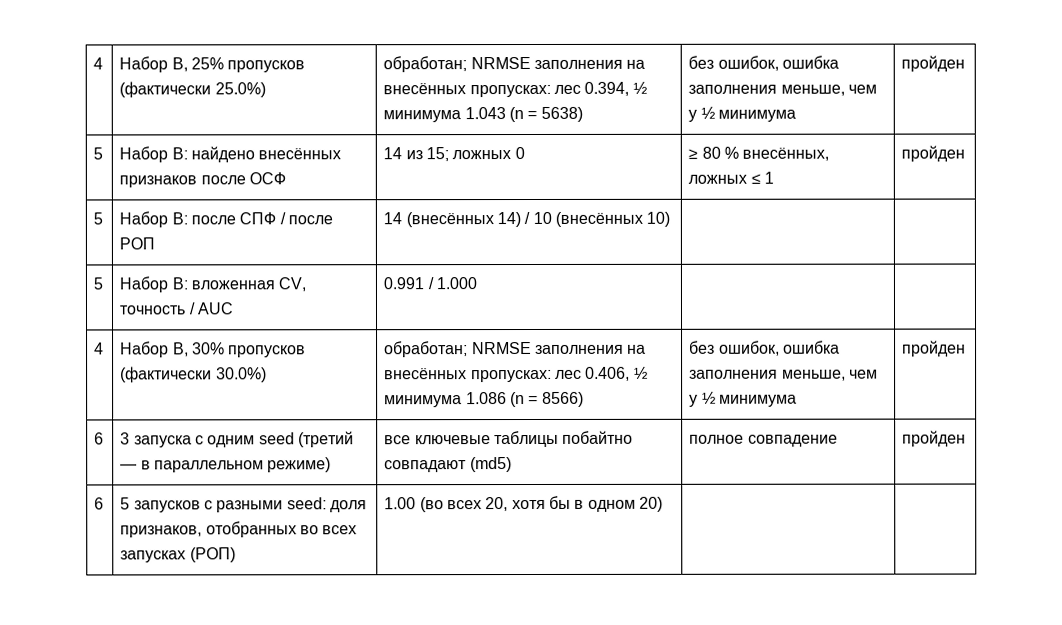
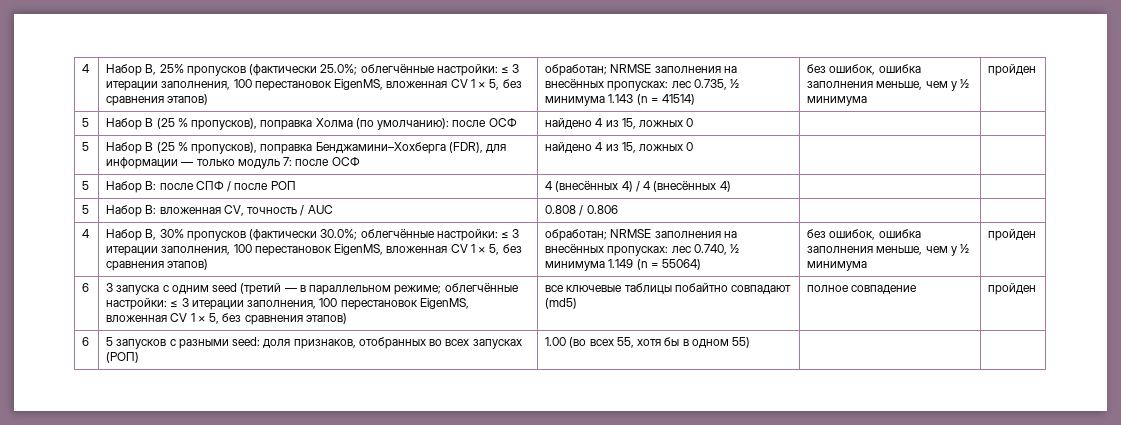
- Набор В, 25% пропусков (фактически 25.0%) | обработан; NRMSE заполнения на внесённых пропусках: лес 0.394, ½ минимума 1.043 (n = 5638)
+ Набор В, 25% пропусков (фактически 25.0%; облегчённые настройки: ≤ 3 итерации заполнения, 100 перестановок EigenMS, вложенная CV 1 × 5, без сравнения этапов) | обработан; NRMSE заполнения на внесённых пропусках: лес 0.735, ½ минимума 1.143 (n = 41514)
- 5 | Набор В: найдено внесённых признаков после ОСФ | 14 из 15; ложных 0 | ≥ 80 % внесённых, ложных ≤ 1 | пройден
+ 5 | Набор В (25 % пропусков), поправка Холма (по умолчанию): после ОСФ | найдено 4 из 15, ложных 0 | |
+ 5 | Набор В (25 % пропусков), поправка Бенджамини–Хохберга (FDR), для информации — только модуль 7: после ОСФ | найдено 4 из 15, ложных 0 | |
- 5 | Набор В: после СПФ / после РОП | 14 (внесённых 14) / 10 (внесённых 10) | |
+ 5 | Набор В: после СПФ / после РОП | 4 (внесённых 4) / 4 (внесённых 4) | |
- 5 | Набор В: вложенная CV, точность / AUC | 0.991 / 1.000 | |
+ 5 | Набор В: вложенная CV, точность / AUC | 0.808 / 0.806 | |
- Набор В, 30% пропусков (фактически 30.0%) | обработан; NRMSE заполнения на внесённых пропусках: лес 0.406, ½ минимума 1.086 (n = 8566)
+ Набор В, 30% пропусков (фактически 30.0%; облегчённые настройки: ≤ 3 итерации заполнения, 100 перестановок EigenMS, вложенная CV 1 × 5, без сравнения этапов) | обработан; NRMSE заполнения на внесённых пропусках: лес 0.740, ½ минимума 1.149 (n = 55064)
- 6 | 3 запуска с одним seed (третий — в параллельном режиме) | все ключевые таблицы побайтно совпадают (md5) | полное совпадение | пройден
+ 6 | 3 запуска с одним seed (третий — в параллельном режиме; облегчённые настройки: ≤ 3 итерации заполнения, 100 перестановок EigenMS, вложенная CV 1 × 5, без сравнения этапов) | все ключевые таблицы побайтно совпадают (md5) | полное совпадение | пройден
- 6 | 5 запусков с разными seed: доля признаков, отобранных во всех запусках (РОП) | 1.00 (во всех 20, хотя бы в одном 20) | |
+ 6 | 5 запусков с разными seed: доля признаков, отобранных во всех запусках (РОП) | 1.00 (во всех 55, хотя бы в одном 55) | |

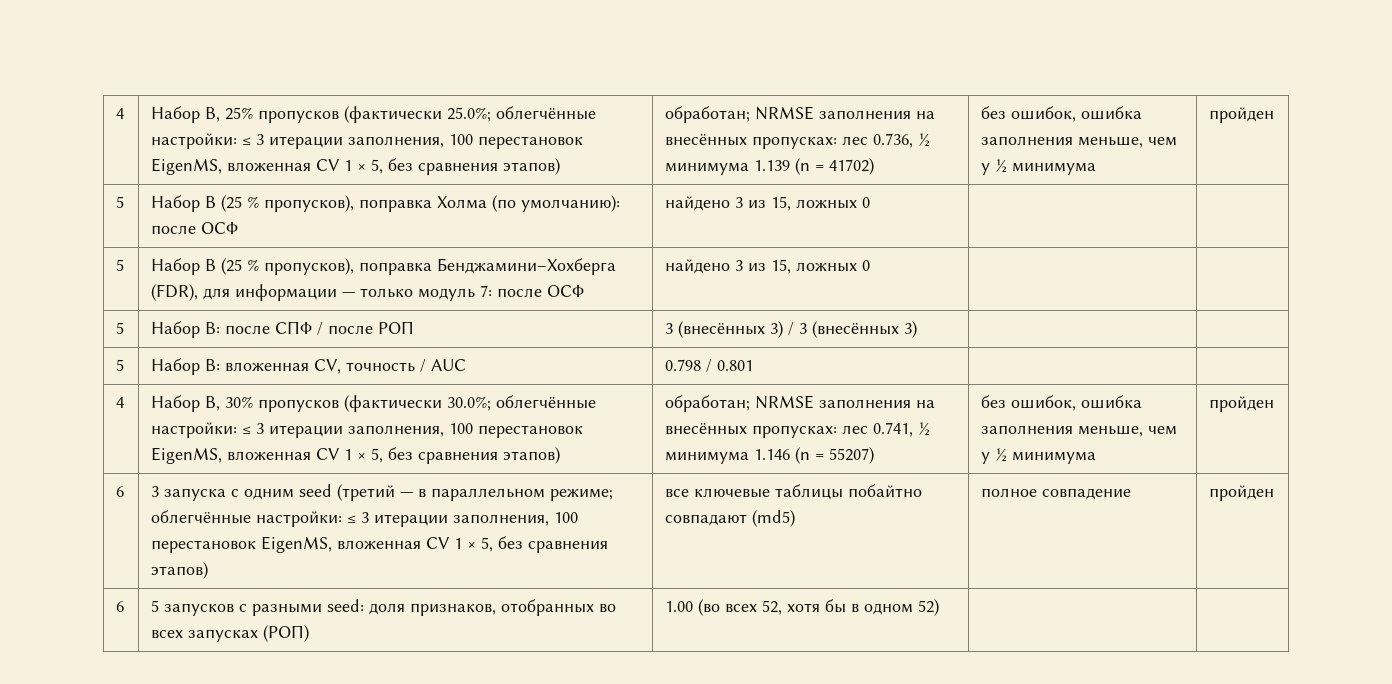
- обработан; NRMSE заполнения на внесённых пропусках: лес 0.735, ½ минимума 1.143 (n = 41514)
+ обработан; NRMSE заполнения на внесённых пропусках: лес 0.736, ½ минимума 1.139 (n = 41702)
- 5 | Набор В (25 % пропусков), поправка Холма (по умолчанию): после ОСФ | найдено 4 из 15, ложных 0 | |
+ 5 | Набор В (25 % пропусков), поправка Холма (по умолчанию): после ОСФ | найдено 3 из 15, ложных 0 | |
- 5 | Набор В (25 % пропусков), поправка Бенджамини–Хохберга (FDR), для информации — только модуль 7: после ОСФ | найдено 4 из 15, ложных 0 | |
+ 5 | Набор В (25 % пропусков), поправка Бенджамини–Хохберга (FDR), для информации — только модуль 7: после ОСФ | найдено 3 из 15, ложных 0 | |
- 5 | Набор В: после СПФ / после РОП | 4 (внесённых 4) / 4 (внесённых 4) | |
+ 5 | Набор В: после СПФ / после РОП | 3 (внесённых 3) / 3 (внесённых 3) | |
- 5 | Набор В: вложенная CV, точность / AUC | 0.808 / 0.806 | |
+ 5 | Набор В: вложенная CV, точность / AUC | 0.798 / 0.801 | |
- обработан; NRMSE заполнения на внесённых пропусках: лес 0.740, ½ минимума 1.149 (n = 55064)
+ обработан; NRMSE заполнения на внесённых пропусках: лес 0.741, ½ минимума 1.146 (n = 55207)
- 6 | 5 запусков с разными seed: доля признаков, отобранных во всех запусках (РОП) | 1.00 (во всех 55, хотя бы в одном 55) | |
+ 6 | 5 запусков с разными seed: доля признаков, отобранных во всех запусках (РОП) | 1.00 (во всех 52, хотя бы в одном 52) | |

